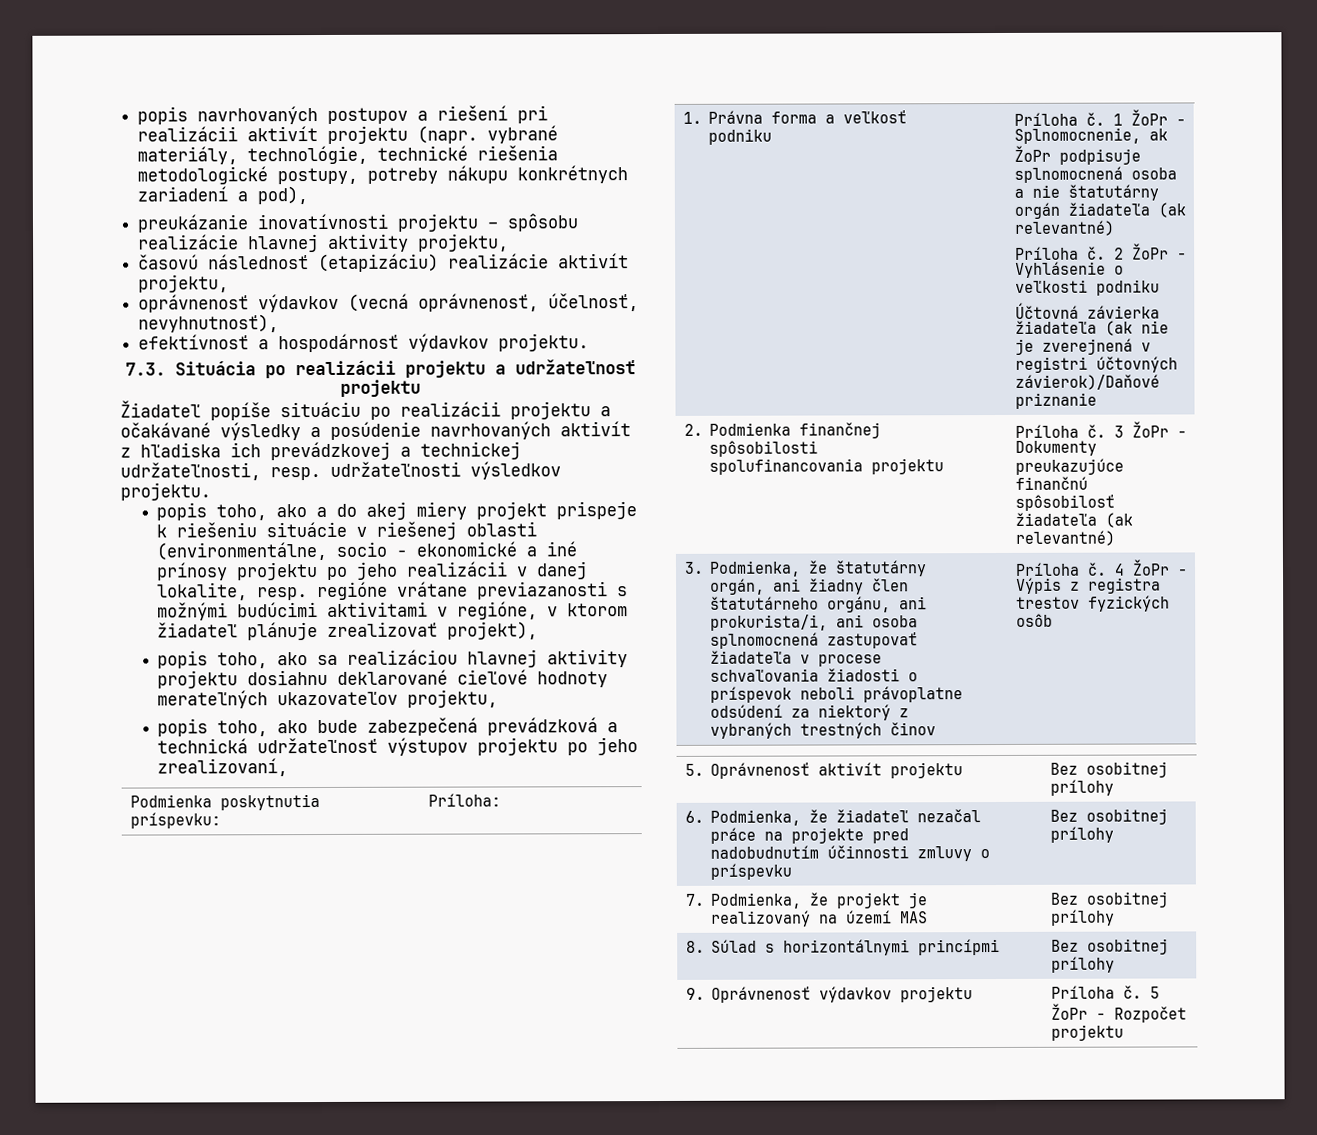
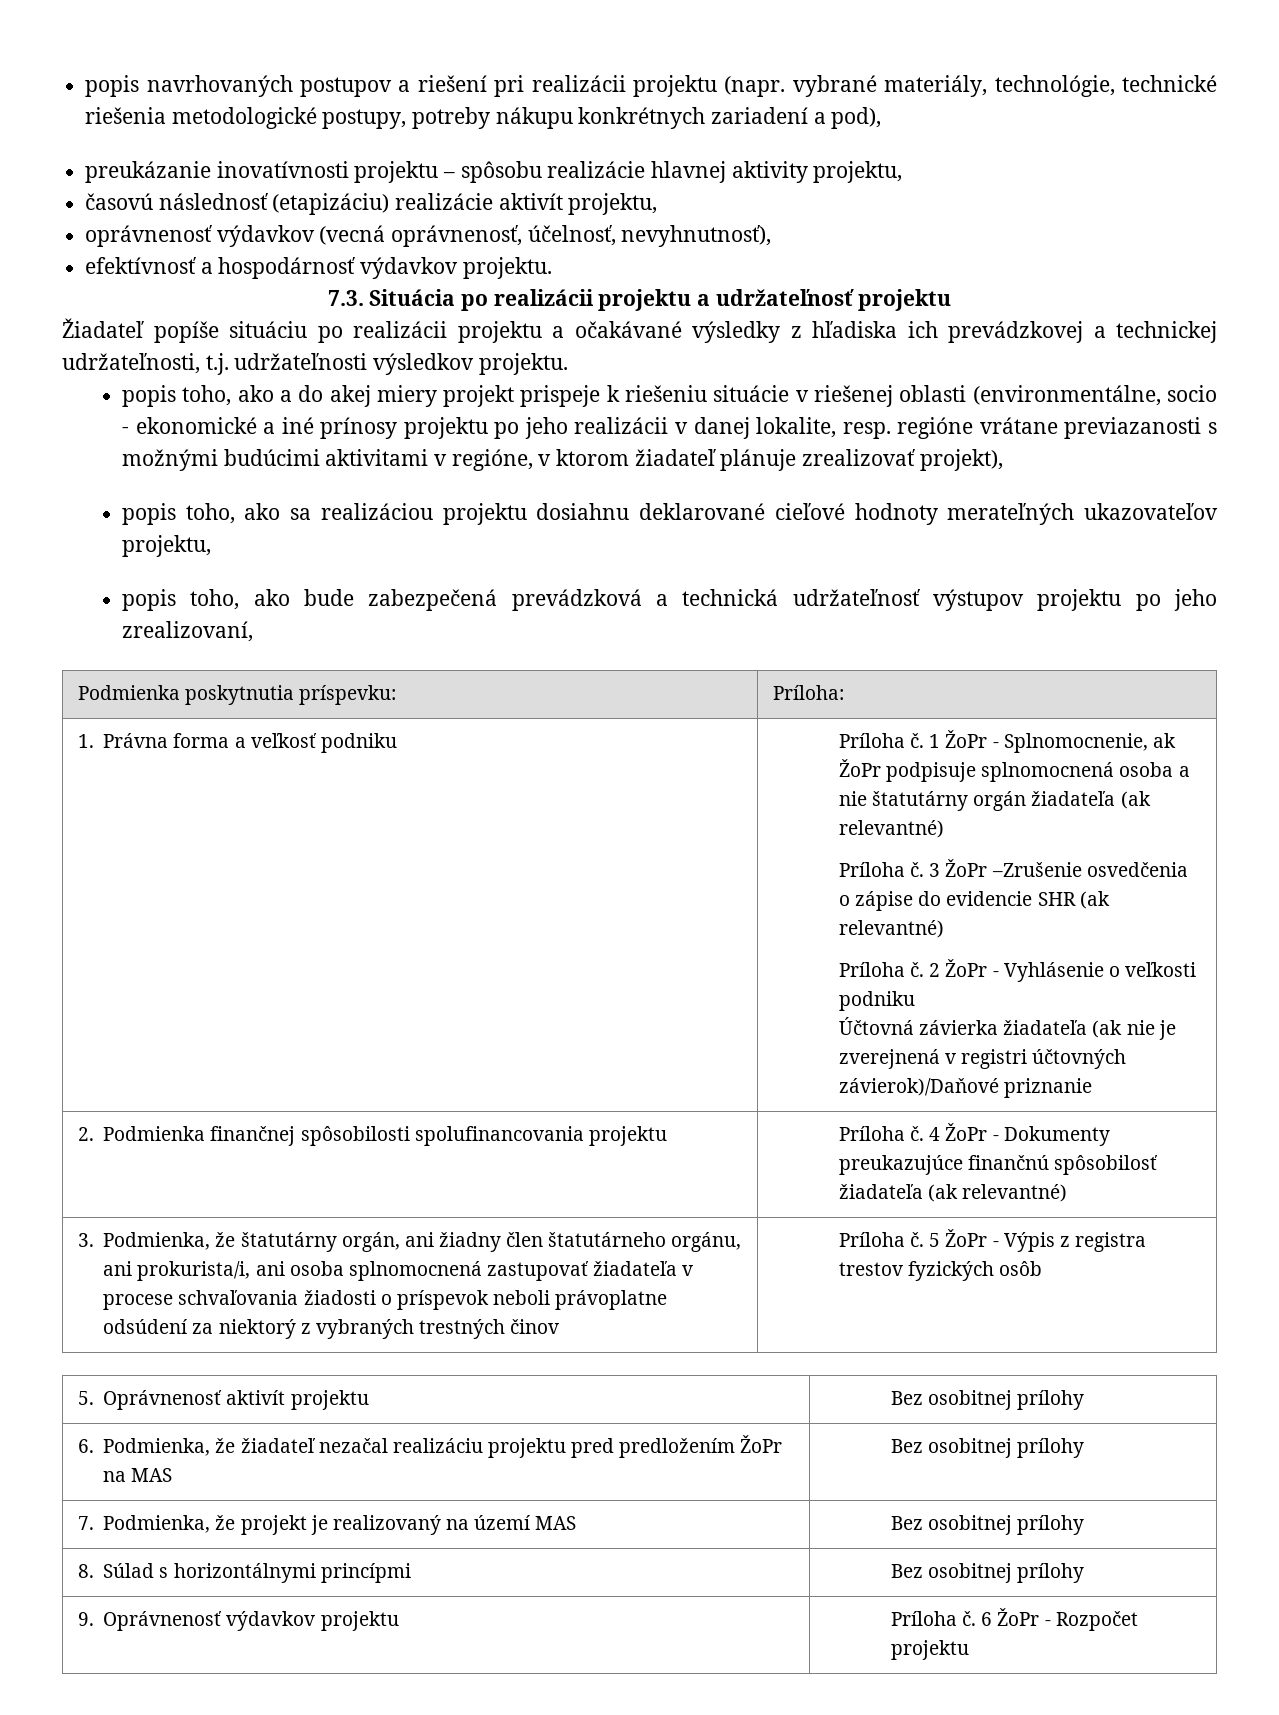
- popis navrhovaných postupov a riešení pri realizácii aktivít projektu (napr. vybrané materiály, technológie, technické riešenia metodologické postupy, potreby nákupu konkrétnych zariadení a pod),
+ popis navrhovaných postupov a riešení pri realizácii projektu (napr. vybrané materiály, technológie, technické riešenia metodologické postupy, potreby nákupu konkrétnych zariadení a pod),
- Žiadateľ popíše situáciu po realizácii projektu a očakávané výsledky a posúdenie navrhovaných aktivít z hľadiska ich prevádzkovej a technickej udržateľnosti, resp. udržateľnosti výsledkov projektu.
+ Žiadateľ popíše situáciu po realizácii projektu a očakávané výsledky z hľadiska ich prevádzkovej a technickej udržateľnosti, t.j. udržateľnosti výsledkov projektu.
- popis toho, ako sa realizáciou hlavnej aktivity projektu dosiahnu deklarované cieľové hodnoty merateľných ukazovateľov projektu,
+ popis toho, ako sa realizáciou projektu dosiahnu deklarované cieľové hodnoty merateľných ukazovateľov projektu,
+ Príloha č. 3 ŽoPr –Zrušenie osvedčenia o zápise do evidencie SHR (ak relevantné)
- 2. Podmienka finančnej spôsobilosti spolufinancovania projektu | Príloha č. 3 ŽoPr - Dokumenty preukazujúce finančnú spôsobilosť žiadateľa (ak relevantné)
+ 2. Podmienka finančnej spôsobilosti spolufinancovania projektu | Príloha č. 4 ŽoPr - Dokumenty preukazujúce finančnú spôsobilosť žiadateľa (ak relevantné)
- 4 ŽoPr - Výpis z registra trestov fyzických osôb
+ 5 ŽoPr - Výpis z registra trestov fyzických osôb
- 6. Podmienka, že žiadateľ nezačal práce na projekte pred nadobudnutím účinnosti zmluvy o príspevku | Bez osobitnej prílohy
+ 6. Podmienka, že žiadateľ nezačal realizáciu projektu pred predložením ŽoPr na MAS | Bez osobitnej prílohy
- 9. Oprávnenosť výdavkov projektu | Príloha č. 5 ŽoPr - Rozpočet projektu
+ 9. Oprávnenosť výdavkov projektu | Príloha č. 6 ŽoPr - Rozpočet projektu

